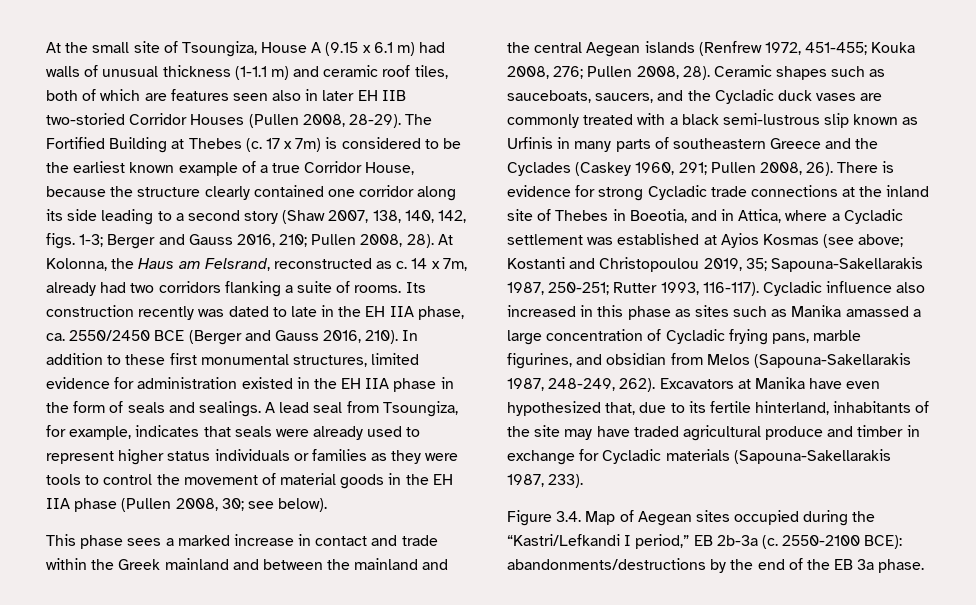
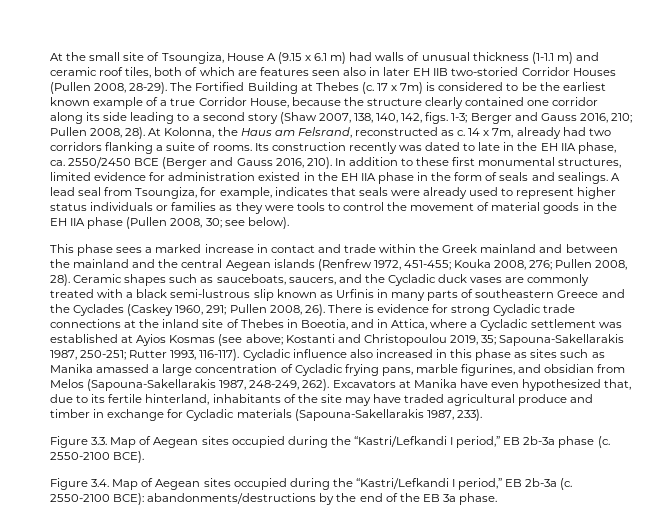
+ Figure 3.3. Map of Aegean sites occupied during the “Kastri/Lefkandi I period,” EB 2b-3a phase (c. 2550-2100 BCE).

